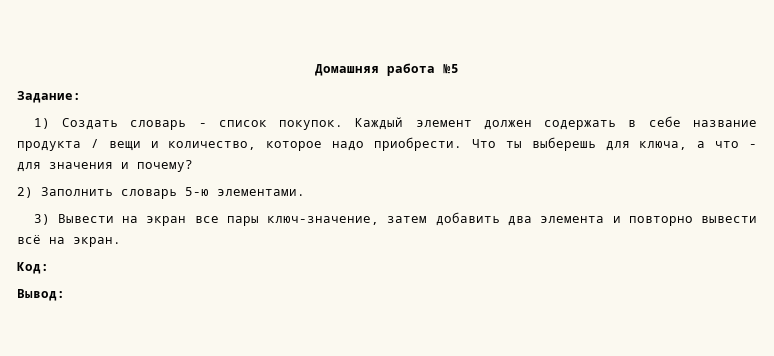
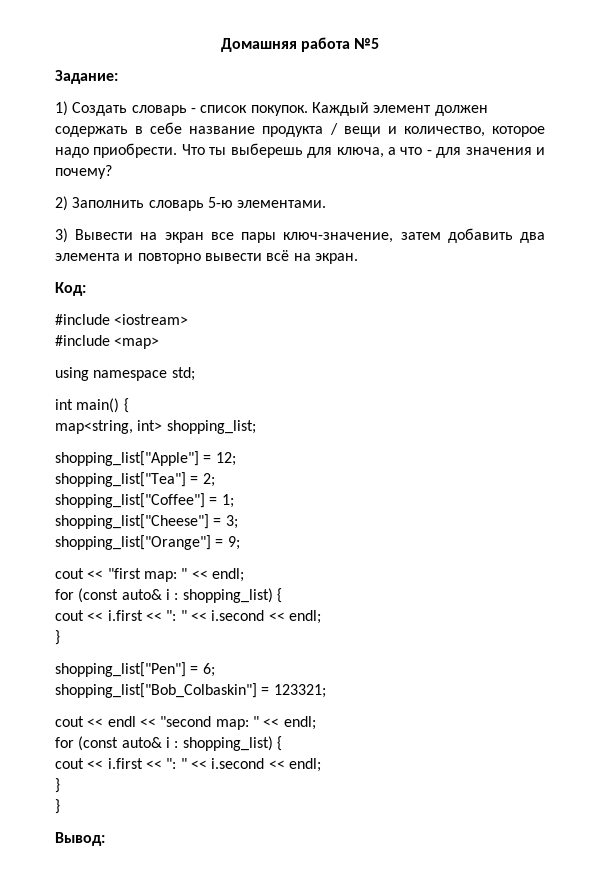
+ #include <iostream>
+ #include <map>
+ using namespace std;
+ int main() {
+ map<string, int> shopping_list;
+ shopping_list["Apple"] = 12;
+ shopping_list["Tea"] = 2;
+ shopping_list["Coffee"] = 1;
+ shopping_list["Cheese"] = 3;
+ shopping_list["Orange"] = 9;
+ cout << "first map: " << endl;
+ for (const auto& i : shopping_list) {
+ cout << i.first << ": " << i.second << endl;
+ }
+ shopping_list["Pen"] = 6;
+ shopping_list["Bob_Colbaskin"] = 123321;
+ cout << endl << "second map: " << endl;
+ for (const auto& i : shopping_list) {
+ cout << i.first << ": " << i.second << endl;
+ }
+ }

